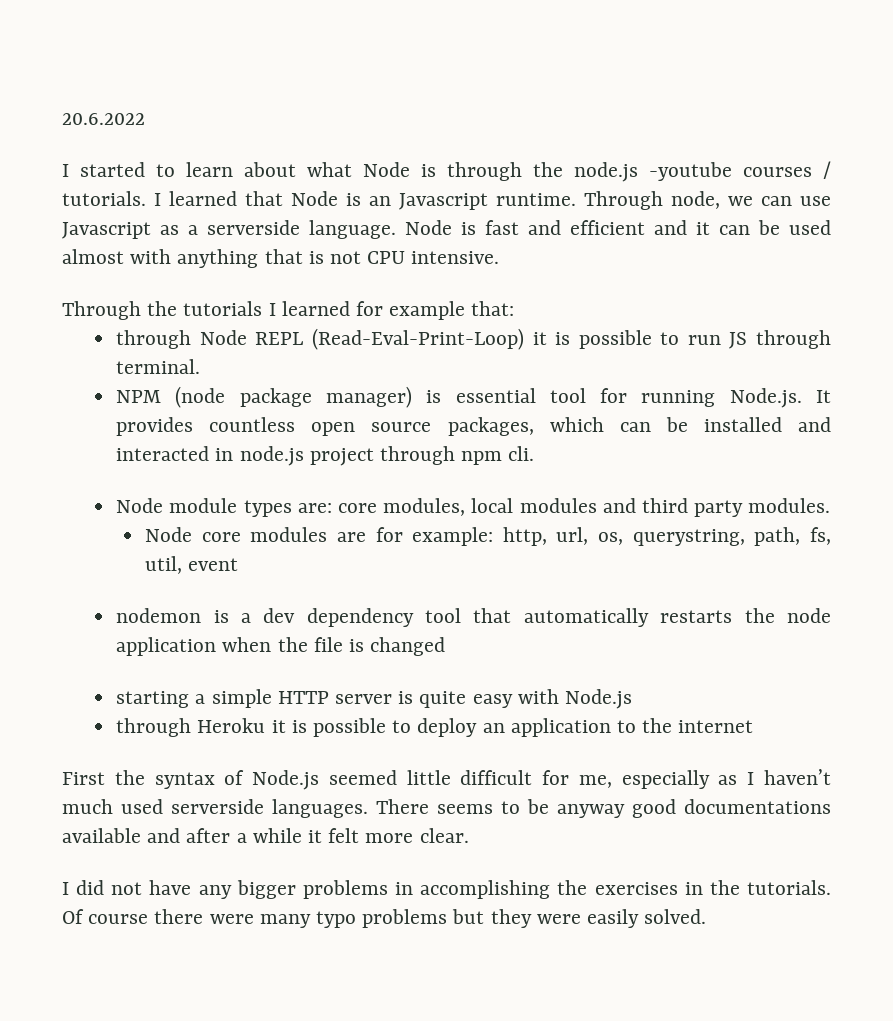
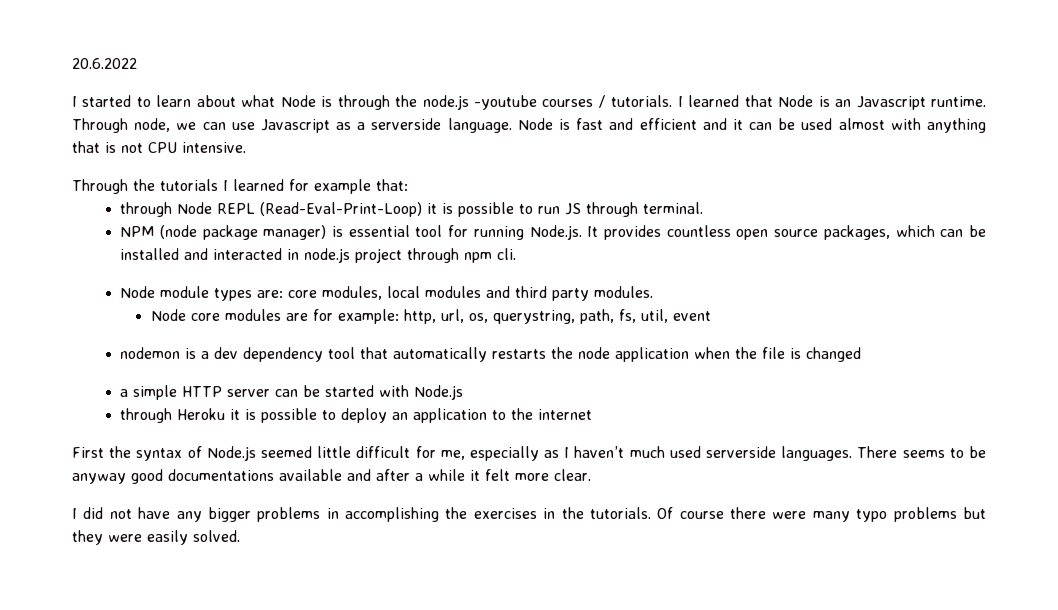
- starting a simple HTTP server is quite easy with Node.js
+ a simple HTTP server can be started with Node.js

